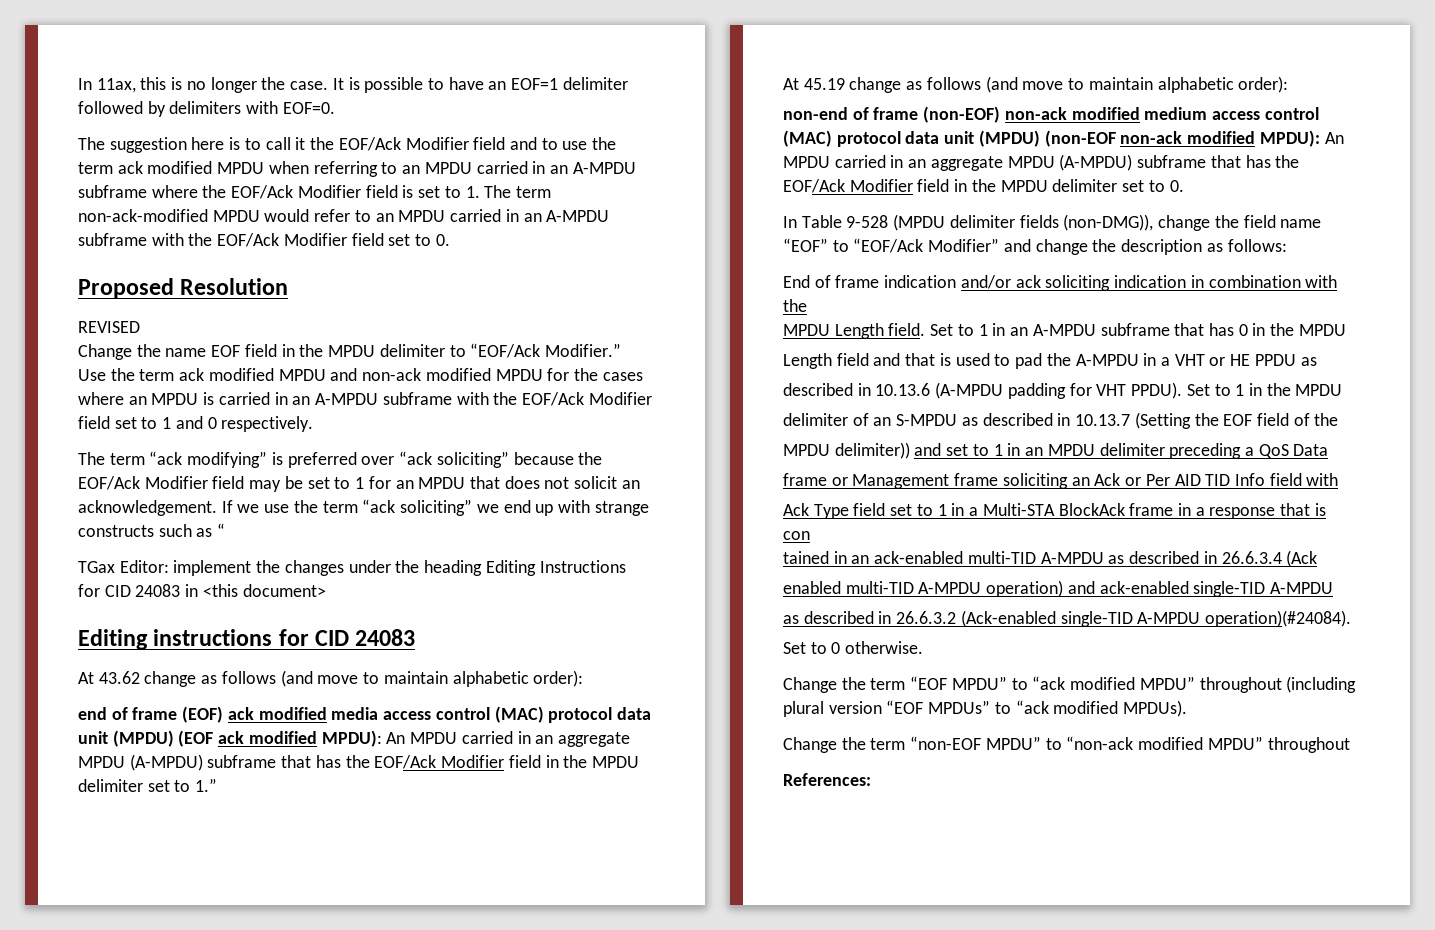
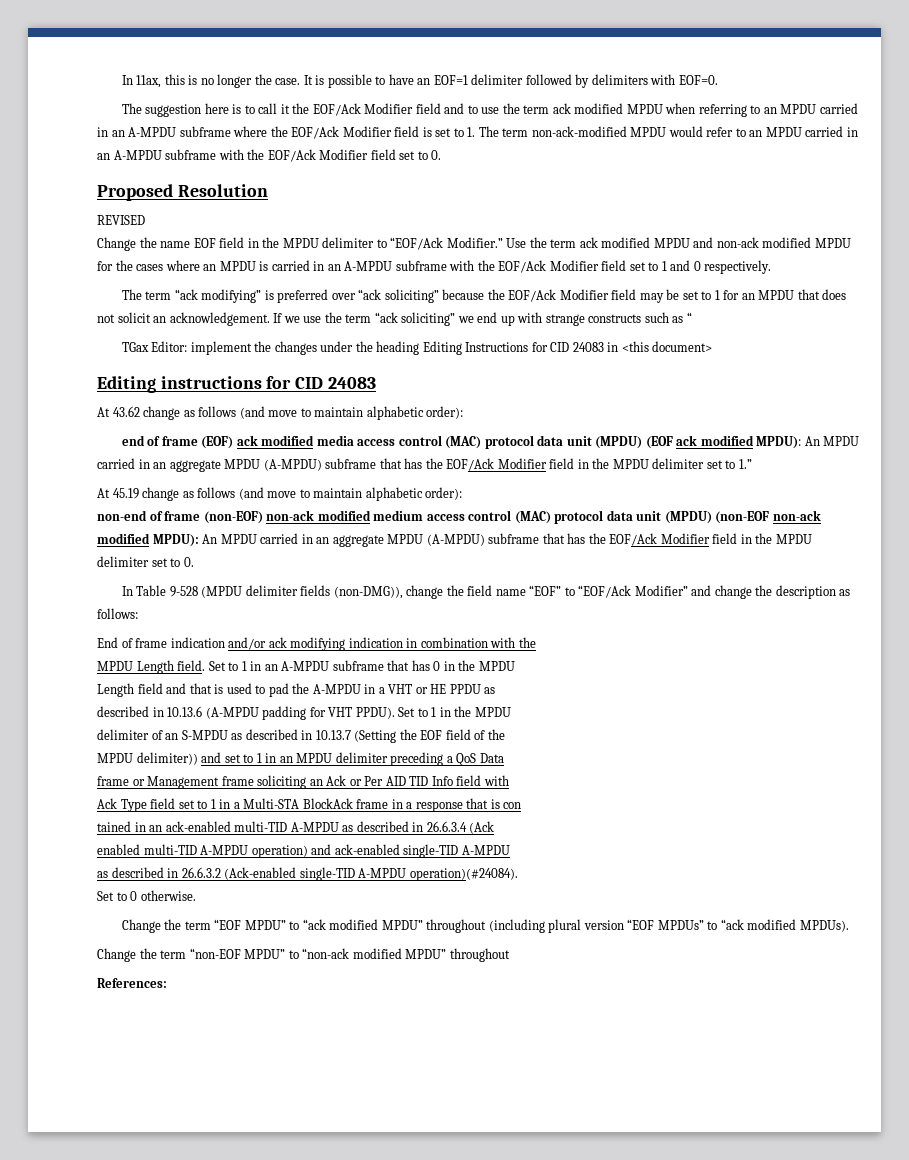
- End of frame indication and/or ack soliciting indication in combination with the
+ End of frame indication and/or ack modifying indication in combination with the

